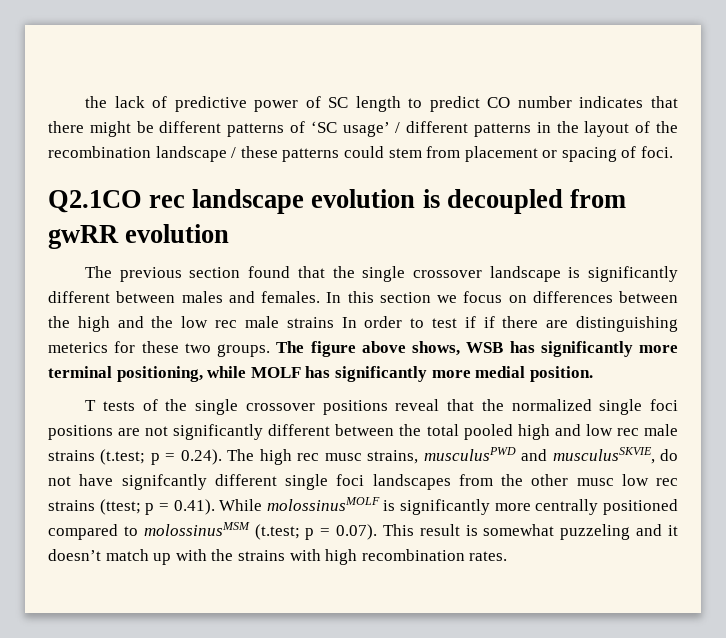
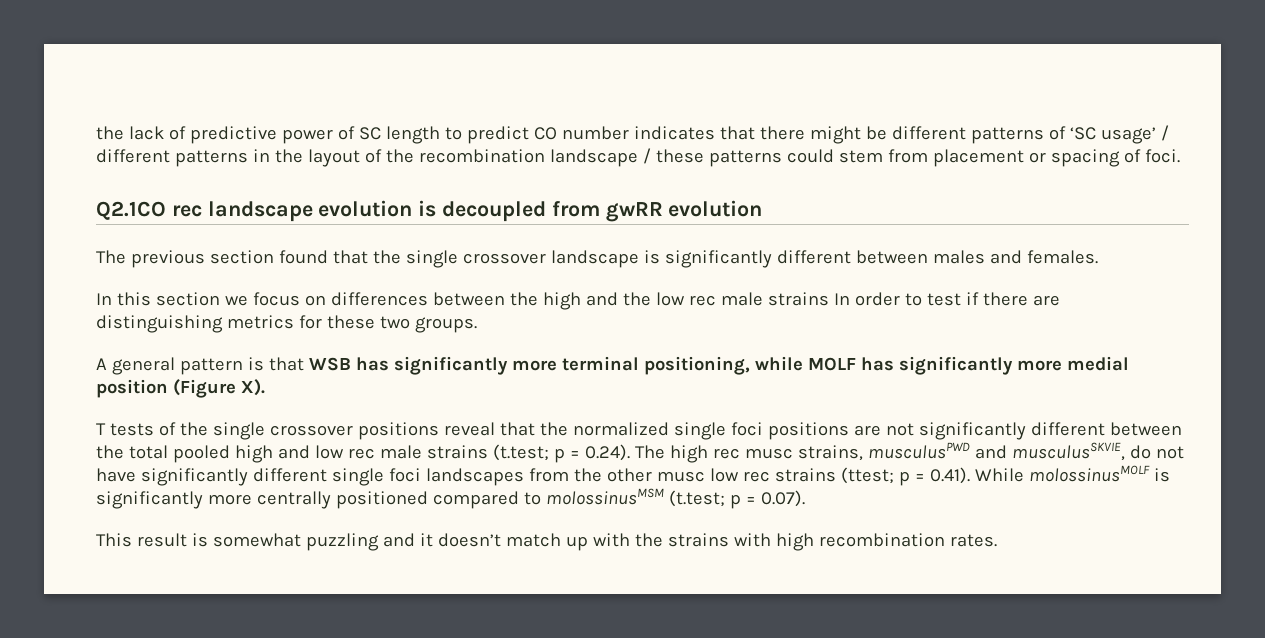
- The previous section found that the single crossover landscape is significantly different between males and females. In this section we focus on differences between the high and the low rec male strains In order to test if if there are distinguishing meterics for these two groups. The figure above shows, WSB has significantly more terminal positioning, while MOLF has significantly more medial position.
+ The previous section found that the single crossover landscape is significantly different between males and females.
+ In this section we focus on differences between the high and the low rec male strains In order to test if there are distinguishing metrics for these two groups.
+ A general pattern is that WSB has significantly more terminal positioning, while MOLF has significantly more medial position (Figure X).
- p = 0.24). The high rec musc strains, musculusPWD and musculusSKVIE, do not have signifcantly different single foci landscapes from the other musc low rec strains (ttest;
+ p = 0.24). The high rec musc strains, musculusPWD and musculusSKVIE, do not have significantly different single foci landscapes from the other musc low rec strains (ttest;
- p = 0.07). This result is somewhat puzzeling and it doesn’t match up with the strains with high recombination rates.
+ p = 0.07).
+ This result is somewhat puzzling and it doesn’t match up with the strains with high recombination rates.

